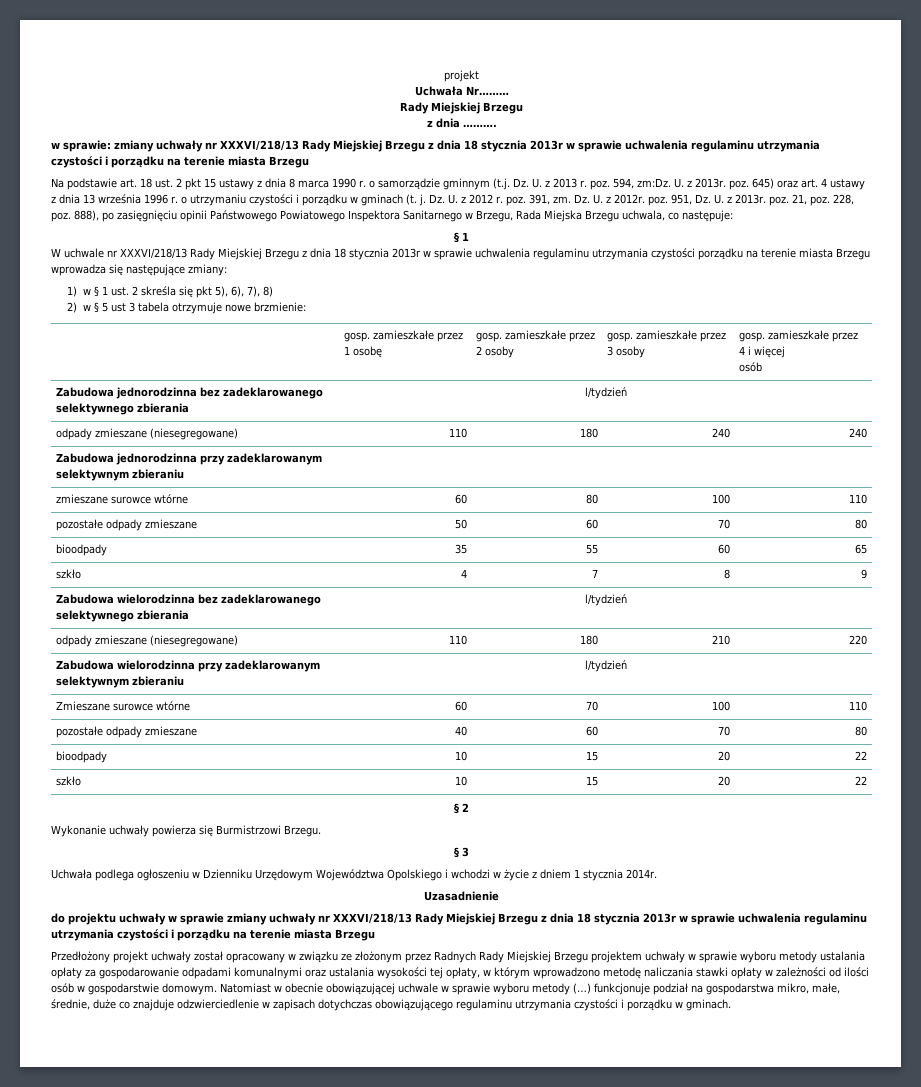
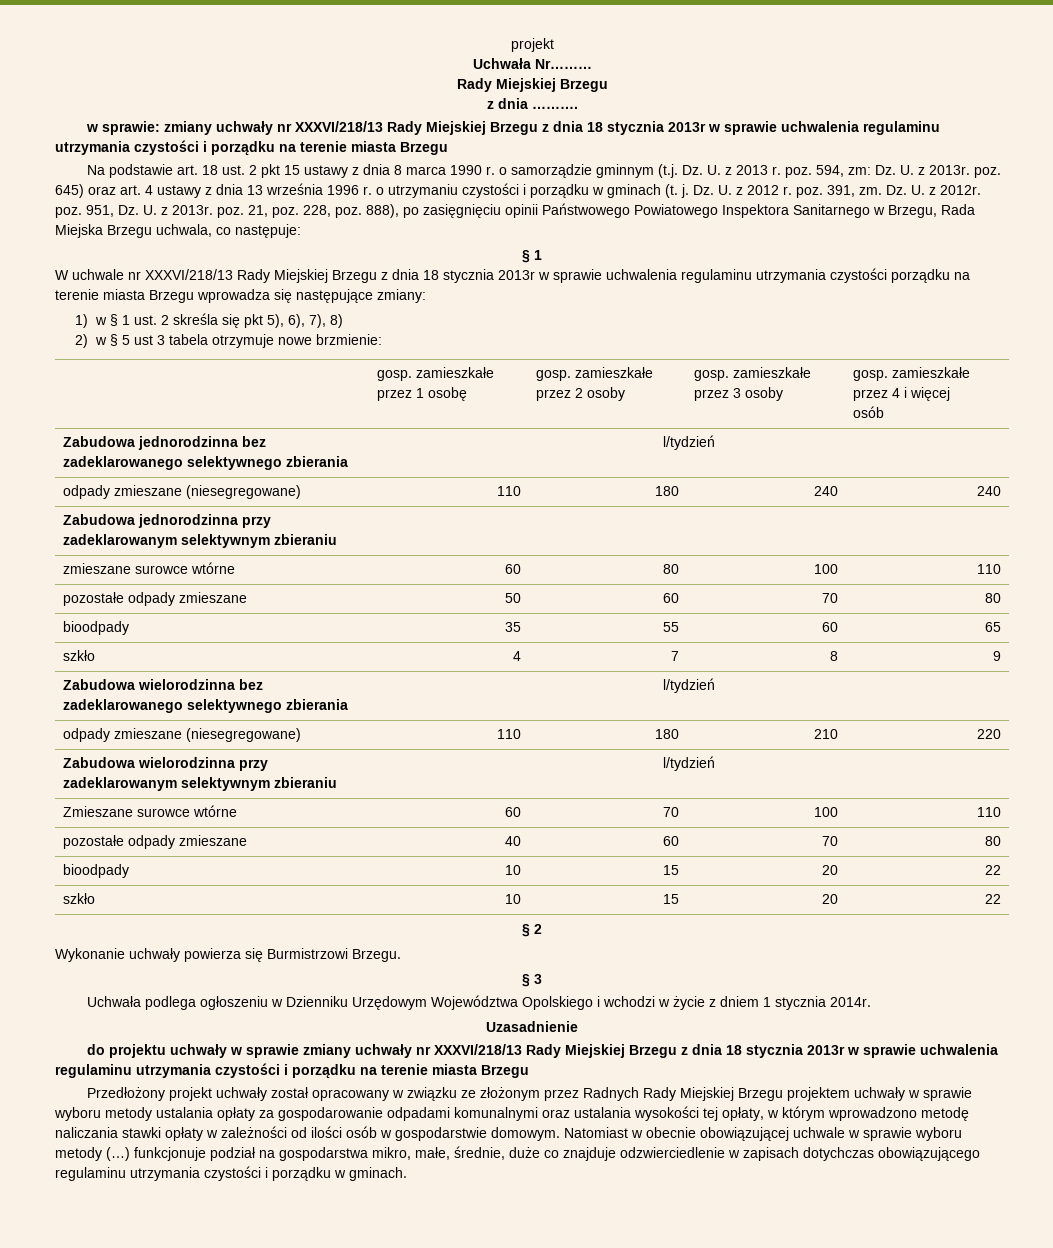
- Na podstawie art. 18 ust. 2 pkt 15 ustawy z dnia 8 marca 1990 r. o samorządzie gminnym (t.j. Dz. U. z 2013 r. poz. 594, zm:Dz. U. z 2013r. poz. 645) oraz art. 4 ustawy z dnia 13 września 1996 r. o utrzymaniu czystości i porządku w gminach (t. j.
+ Na podstawie art. 18 ust. 2 pkt 15 ustawy z dnia 8 marca 1990 r. o samorządzie gminnym (t.j. Dz. U. z 2013 r. poz. 594, zm: Dz. U. z 2013r. poz. 645) oraz art. 4 ustawy z dnia 13 września 1996 r. o utrzymaniu czystości i porządku w gminach (t. j.

